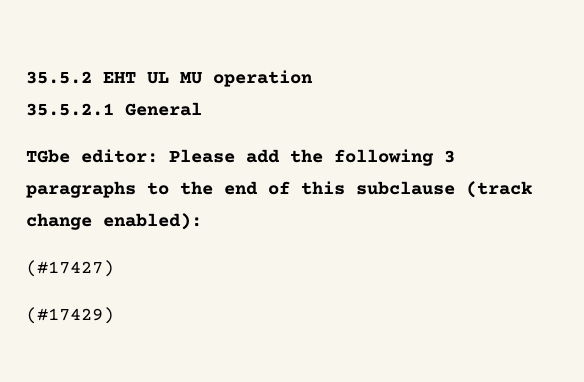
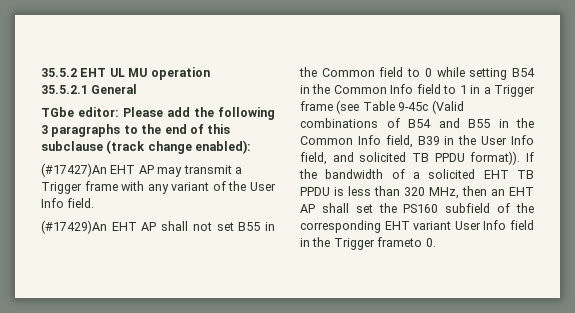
- (#17427)
- (#17429)
+ (#17427)An EHT AP may transmit a Trigger frame with any variant of the User Info field.
+ (#17429)An EHT AP shall not set B55 in the Common field to 0 while setting B54 in the Common Info field to 1 in a Trigger frame (see Table 9-45c (Valid combinations of B54 and B55 in the Common Info field, B39 in the User Info field, and solicited TB PPDU format)). If the bandwidth of a solicited EHT TB PPDU is less than 320 MHz, then an EHT AP shall set the PS160 subfield of the corresponding EHT variant User Info field in the Trigger frameto 0.

